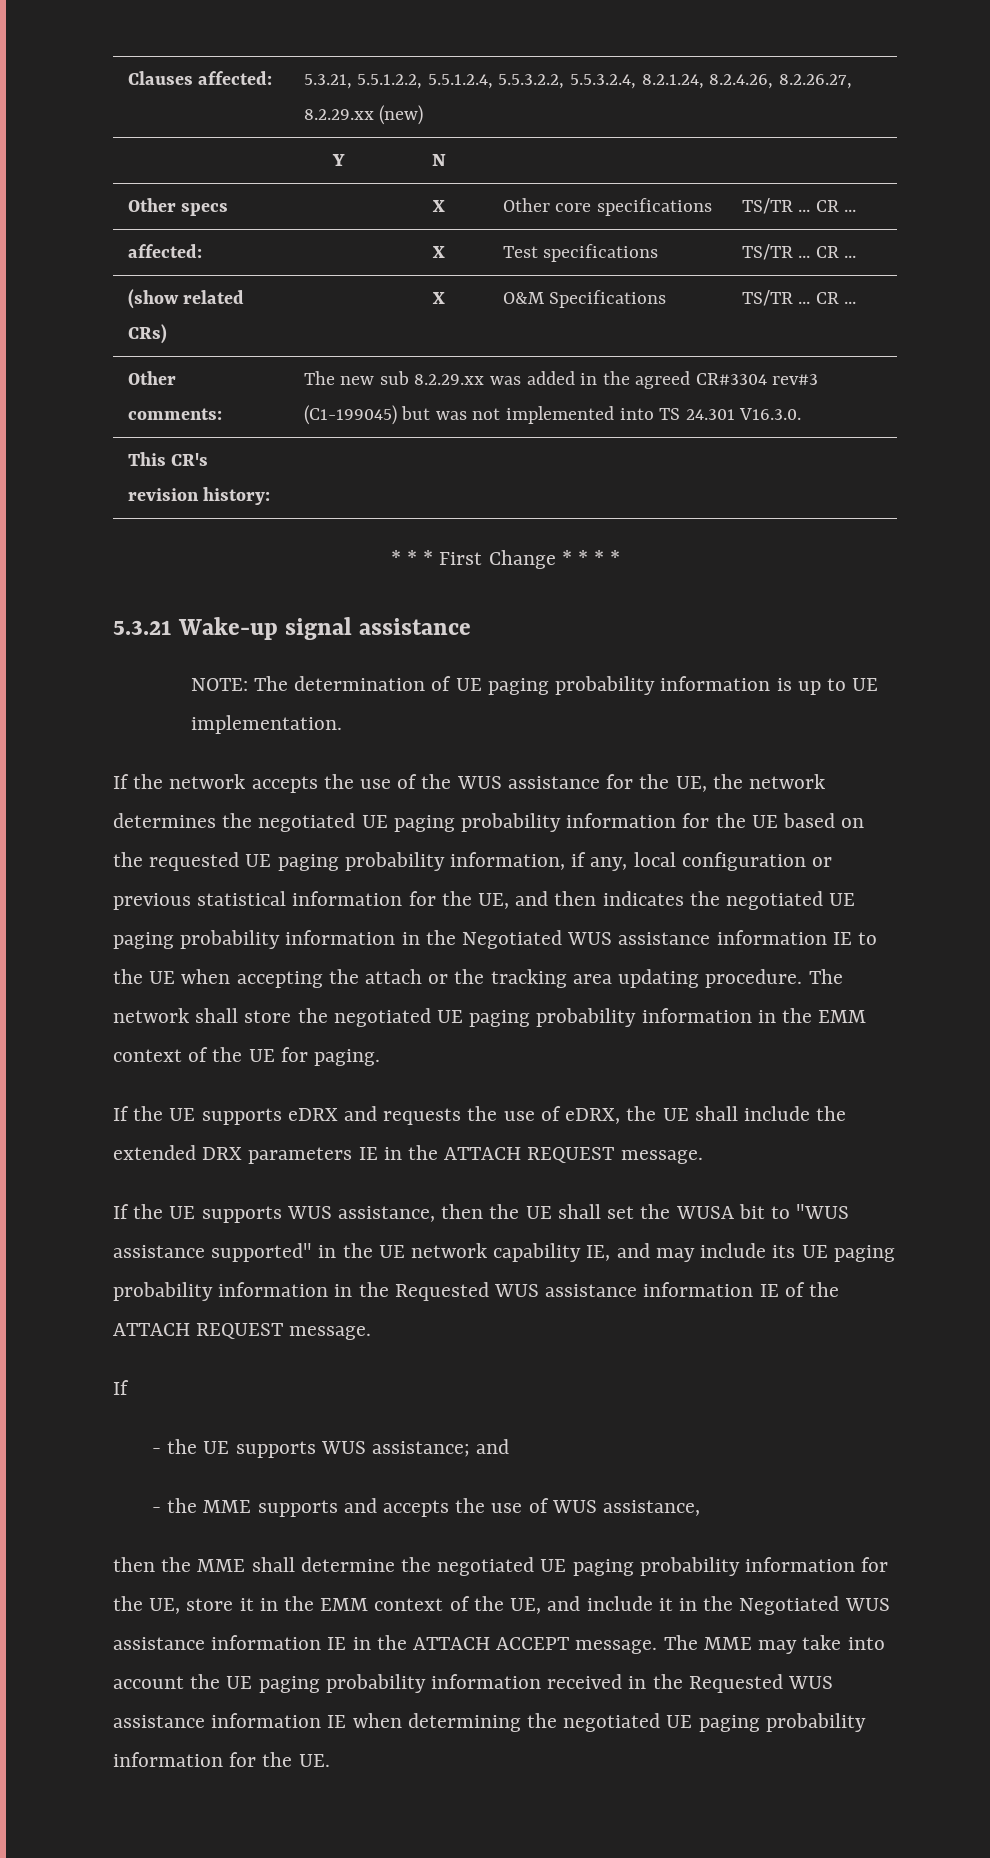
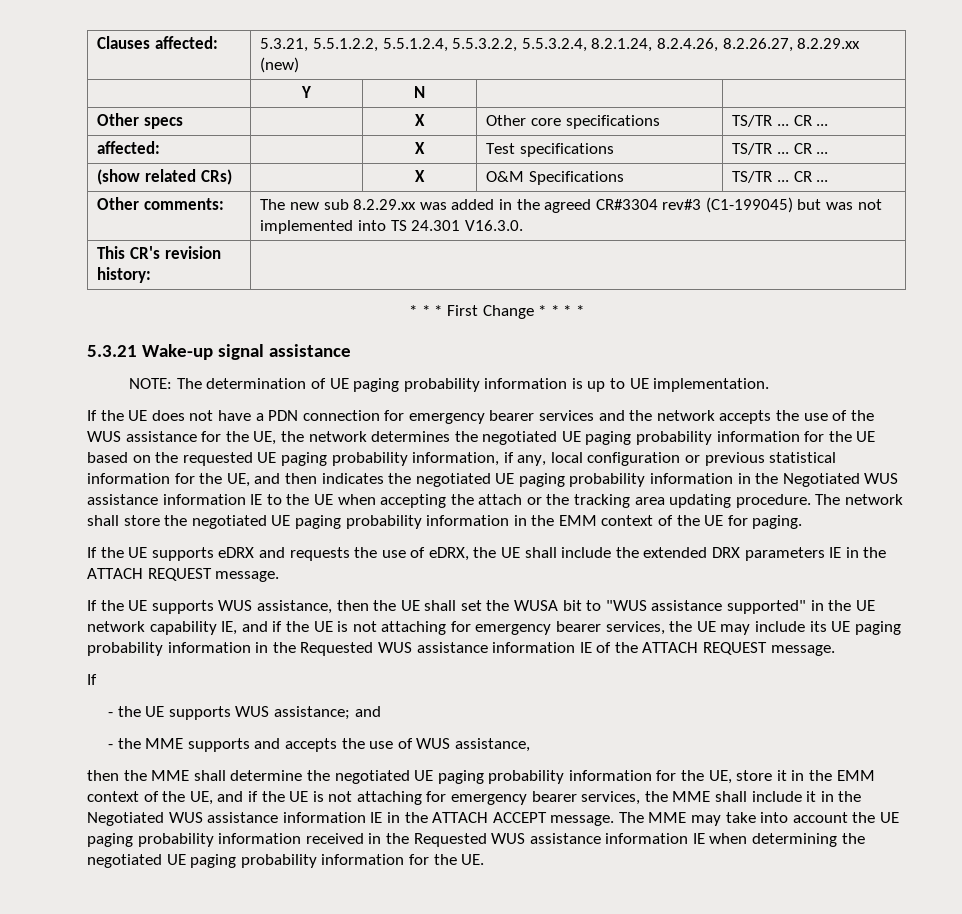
- If the network accepts the use of the WUS assistance for the UE, the network determines the negotiated UE paging probability information for the UE based on the requested UE paging probability information, if any, local configuration or previous statistical information for the UE, and then indicates the negotiated UE paging probability information in the Negotiated WUS assistance information IE to the UE when accepting the attach or the tracking area updating procedure.
+ If the UE does not have a PDN connection for emergency bearer services and the network accepts the use of the WUS assistance for the UE, the network determines the negotiated UE paging probability information for the UE based on the requested UE paging probability information, if any, local configuration or previous statistical information for the UE, and then indicates the negotiated UE paging probability information in the Negotiated WUS assistance information IE to the UE when accepting the attach or the tracking area updating procedure.
- If the UE supports WUS assistance, then the UE shall set the WUSA bit to "WUS assistance supported" in the UE network capability IE, and may include its UE paging probability information in the Requested WUS assistance information IE of the ATTACH REQUEST message.
+ If the UE supports WUS assistance, then the UE shall set the WUSA bit to "WUS assistance supported" in the UE network capability IE, and if the UE is not attaching for emergency bearer services, the UE may include its UE paging probability information in the Requested WUS assistance information IE of the ATTACH REQUEST message.
- then the MME shall determine the negotiated UE paging probability information for the UE, store it in the EMM context of the UE, and include it in the Negotiated WUS assistance information IE in the ATTACH ACCEPT message.
+ then the MME shall determine the negotiated UE paging probability information for the UE, store it in the EMM context of the UE, and if the UE is not attaching for emergency bearer services, the MME shall include it in the Negotiated WUS assistance information IE in the ATTACH ACCEPT message.

